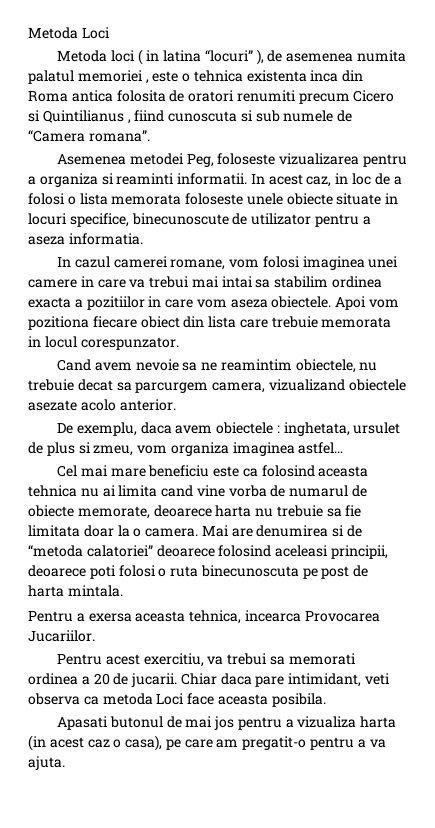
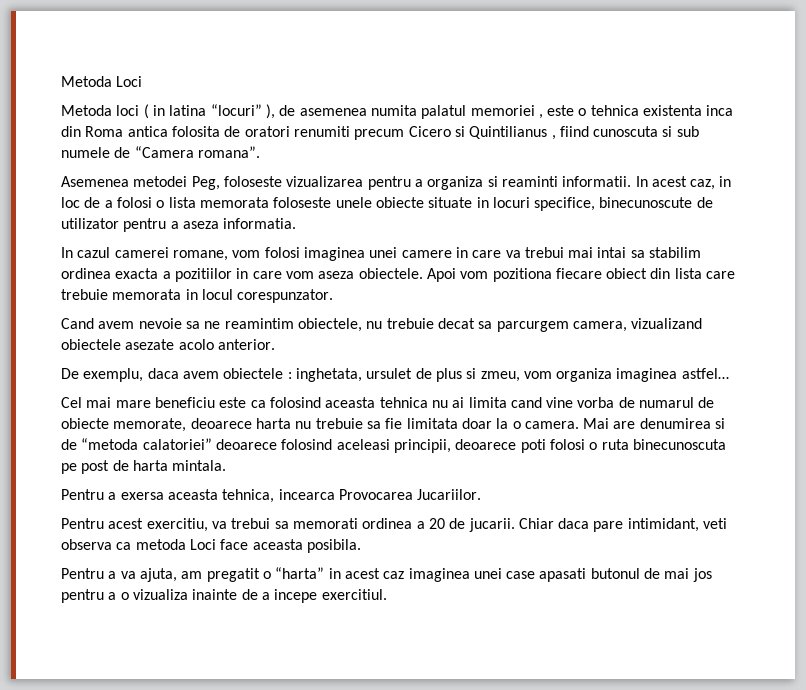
- Apasati butonul de mai jos pentru a vizualiza harta (in acest caz o casa), pe care am pregatit-o pentru a va ajuta.
+ Pentru a va ajuta, am pregatit o “harta” in acest caz imaginea unei case apasati butonul de mai jos pentru a o vizualiza inainte de a incepe exercitiul.

